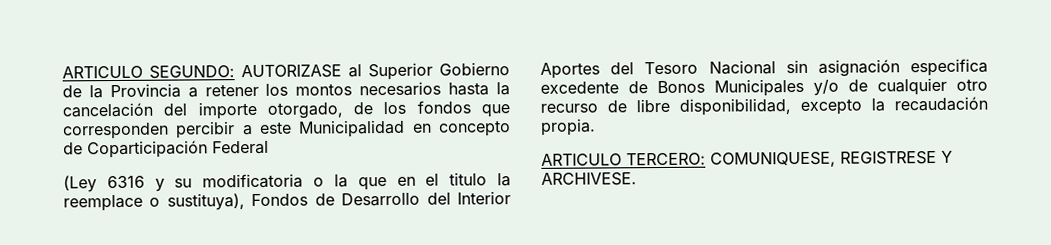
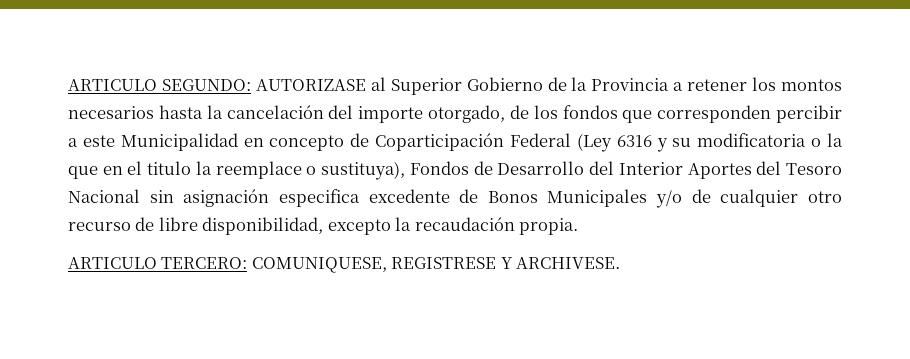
- AUTORIZASE al Superior Gobierno de la Provincia a retener los montos necesarios hasta la cancelación del importe otorgado, de los fondos que corresponden percibir a este Municipalidad en concepto de Coparticipación Federal
- (Ley 6316 y su modificatoria o la que en el titulo la reemplace o sustituya), Fondos de Desarrollo del Interior Aportes del Tesoro Nacional sin asignación especifica excedente de Bonos Municipales y/o de cualquier otro recurso de libre disponibilidad, excepto la recaudación propia.
+ AUTORIZASE al Superior Gobierno de la Provincia a retener los montos necesarios hasta la cancelación del importe otorgado, de los fondos que corresponden percibir a este Municipalidad en concepto de Coparticipación Federal (Ley 6316 y su modificatoria o la que en el titulo la reemplace o sustituya), Fondos de Desarrollo del Interior Aportes del Tesoro Nacional sin asignación especifica excedente de Bonos Municipales y/o de cualquier otro recurso de libre disponibilidad, excepto la recaudación propia.

